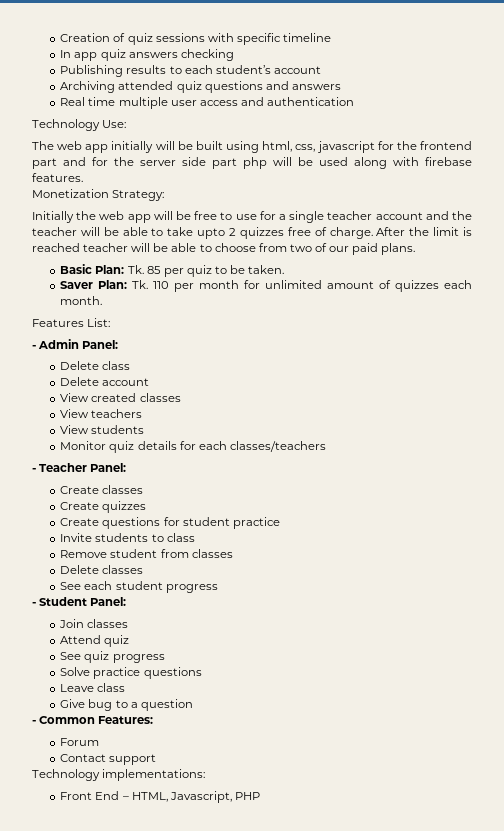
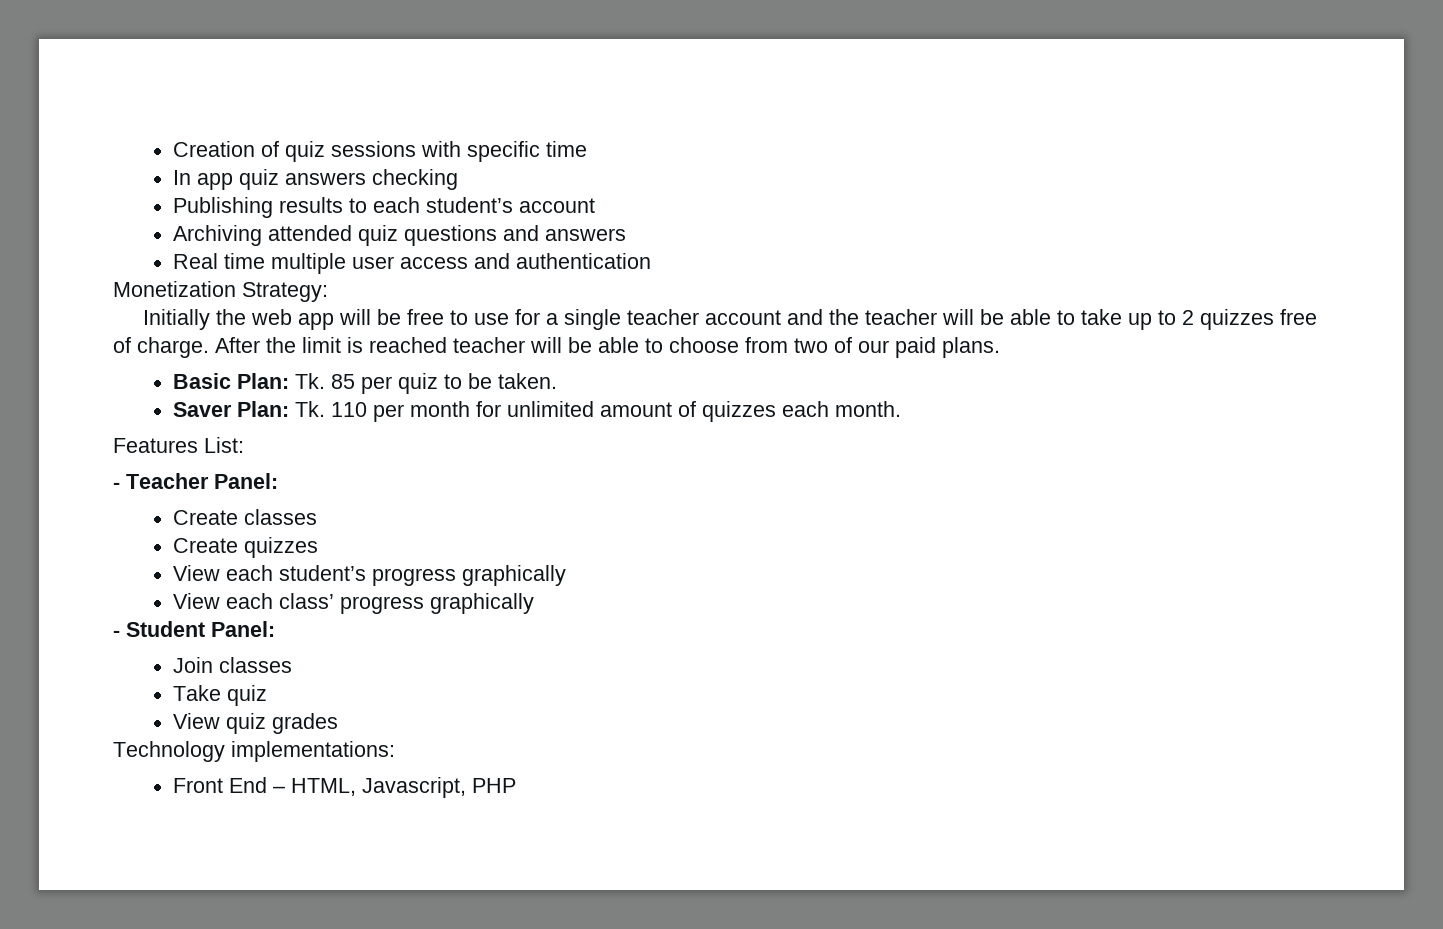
- Creation of quiz sessions with specific timeline
+ Creation of quiz sessions with specific time
- Technology Use:
- The web app initially will be built using html, css, javascript for the frontend part and for the server side part php will be used along with firebase features.
- Initially the web app will be free to use for a single teacher account and the teacher will be able to take upto 2 quizzes free of charge.
+ Initially the web app will be free to use for a single teacher account and the teacher will be able to take up to 2 quizzes free of charge.
- - Admin Panel:
- Delete class
- Delete account
- View created classes
- View teachers
- View students
- Monitor quiz details for each classes/teachers
- Create questions for student practice
- Invite students to class
- Remove student from classes
- Delete classes
- See each student progress
+ View each student’s progress graphically
+ View each class’ progress graphically
- Attend quiz
+ Take quiz
- See quiz progress
- Solve practice questions
- Leave class
- Give bug to a question
- - Common Features:
- Forum
- Contact support
+ View quiz grades

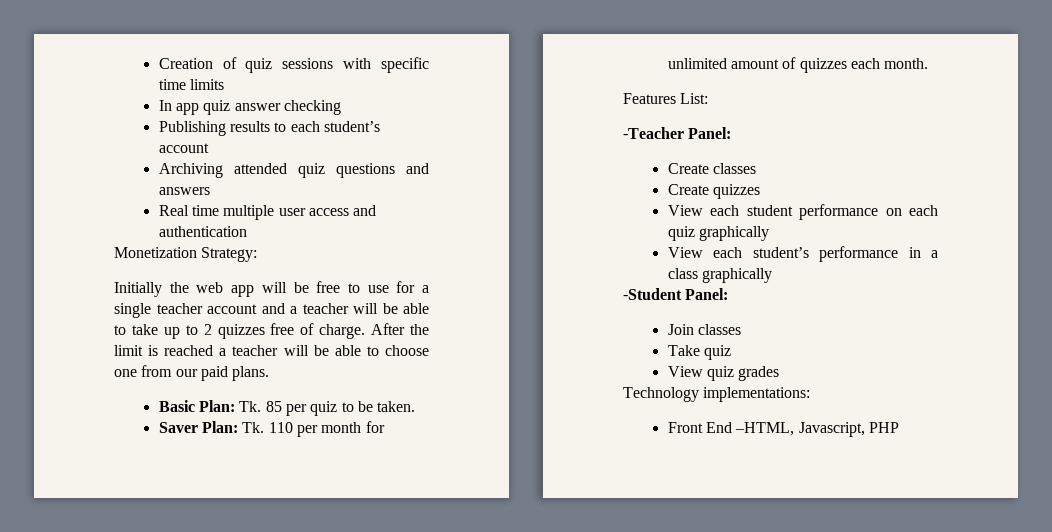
- Creation of quiz sessions with specific time
+ Creation of quiz sessions with specific time limits
- In app quiz answers checking
+ In app quiz answer checking
- Initially the web app will be free to use for a single teacher account and the teacher will be able to take up to 2 quizzes free of charge.
+ Initially the web app will be free to use for a single teacher account and a teacher will be able to take up to 2 quizzes free of charge.
- After the limit is reached teacher will be able to choose from two of our paid plans.
+ After the limit is reached a teacher will be able to choose one from our paid plans.
- - Teacher Panel:
+ -Teacher Panel:
- View each student’s progress graphically
- View each class’ progress graphically
- - Student Panel:
+ View each student performance on each quiz graphically
+ View each student’s performance in a class graphically
+ -Student Panel:
- Front End – HTML, Javascript, PHP
+ Front End –HTML, Javascript, PHP

